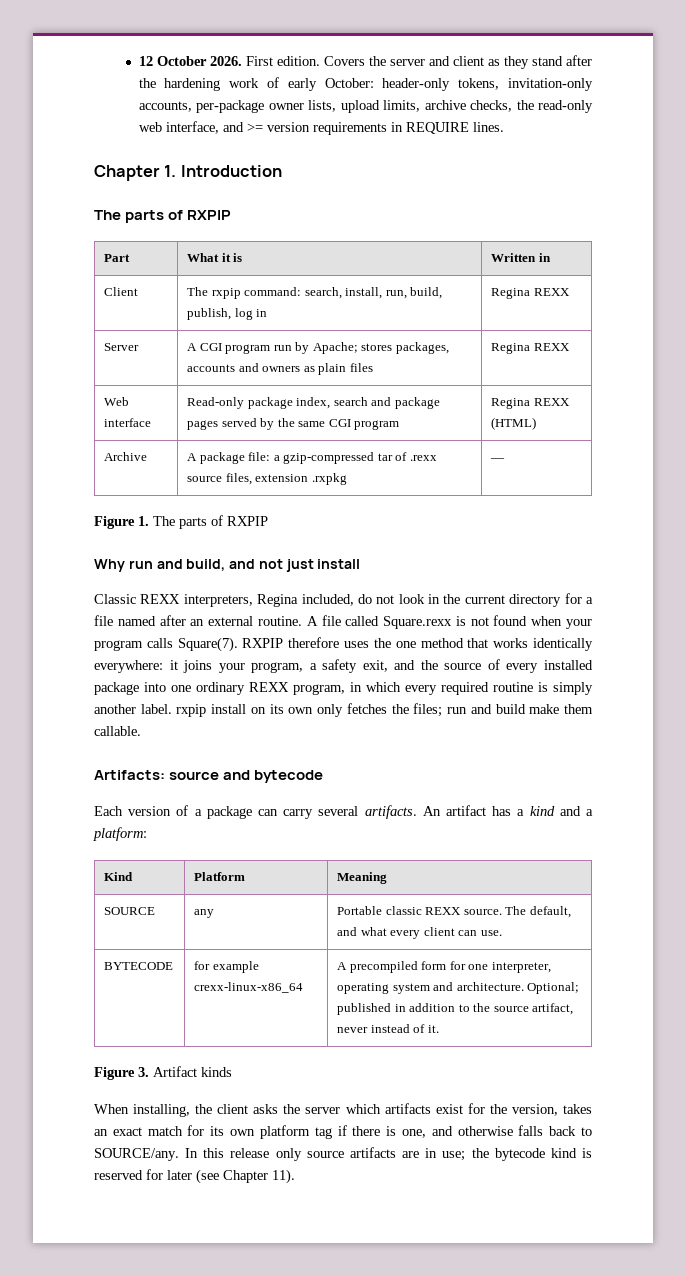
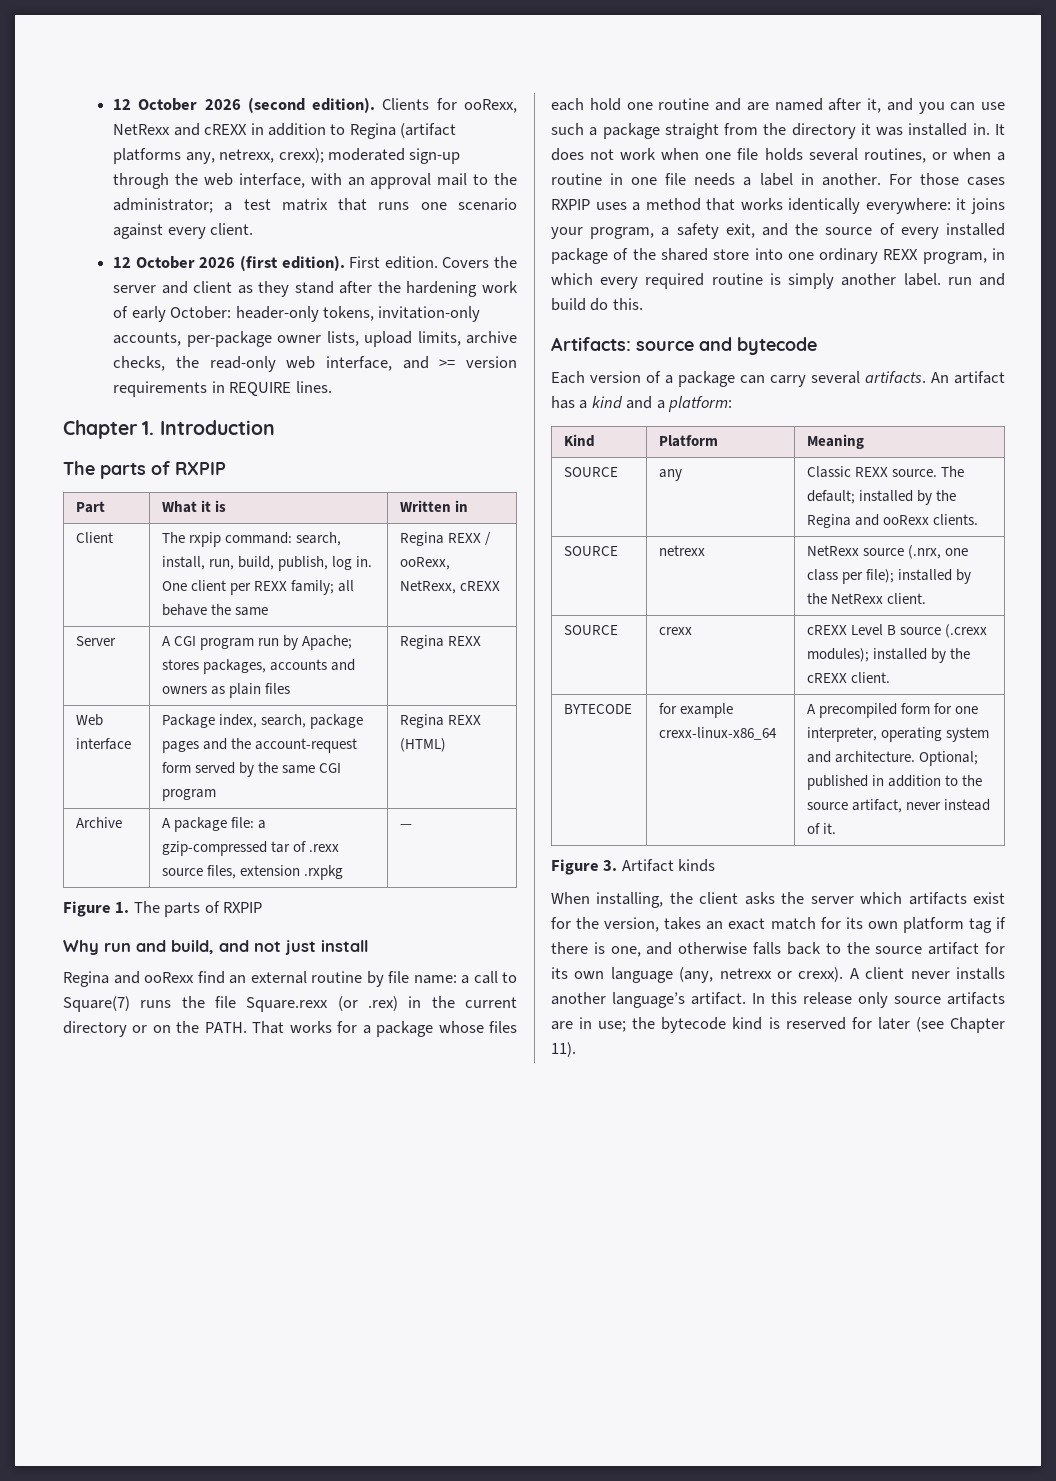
- 12 October 2026.
+ 12 October 2026 (second edition). Clients for ooRexx, NetRexx and cREXX in addition to Regina (artifact platforms any, netrexx, crexx); moderated sign-up through the web interface, with an approval mail to the administrator; a test matrix that runs one scenario against every client.
+ 12 October 2026 (first edition).
- Client | The rxpip command: search, install, run, build, publish, log in | Regina REXX
+ Client | The rxpip command: search, install, run, build, publish, log in. One client per REXX family; all behave the same | Regina REXX / ooRexx, NetRexx, cREXX
- Web interface | Read-only package index, search and package pages served by the same CGI program | Regina REXX (HTML)
+ Web interface | Package index, search, package pages and the account-request form served by the same CGI program | Regina REXX (HTML)
- Classic REXX interpreters, Regina included, do not look in the current directory for a file named after an external routine. A file called Square.rexx is not found when your program calls Square(7). RXPIP therefore uses the one method that works identically everywhere: it joins your program, a safety exit, and the source of every installed package into one ordinary REXX program, in which every required routine is simply another label. rxpip install on its own only fetches the files; run and build make them callable.
+ Regina and ooRexx find an external routine by file name: a call to Square(7) runs the file Square.rexx (or .rex) in the current directory or on the PATH. That works for a package whose files each hold one routine and are named after it, and you can use such a package straight from the directory it was installed in. It does not work when one file holds several routines, or when a routine in one file needs a label in another. For those cases RXPIP uses a method that works identically everywhere: it joins your program, a safety exit, and the source of every installed package of the shared store into one ordinary REXX program, in which every required routine is simply another label. run and build do this.
- SOURCE | any | Portable classic REXX source. The default, and what every client can use.
+ SOURCE | any | Classic REXX source. The default; installed by the Regina and ooRexx clients.
+ SOURCE | netrexx | NetRexx source (.nrx, one class per file); installed by the NetRexx client.
+ SOURCE | crexx | cREXX Level B source (.crexx modules); installed by the cREXX client.
- When installing, the client asks the server which artifacts exist for the version, takes an exact match for its own platform tag if there is one, and otherwise falls back to SOURCE/any.
+ When installing, the client asks the server which artifacts exist for the version, takes an exact match for its own platform tag if there is one, and otherwise falls back to the source artifact for its own language (any, netrexx or crexx). A client never installs another language’s artifact.

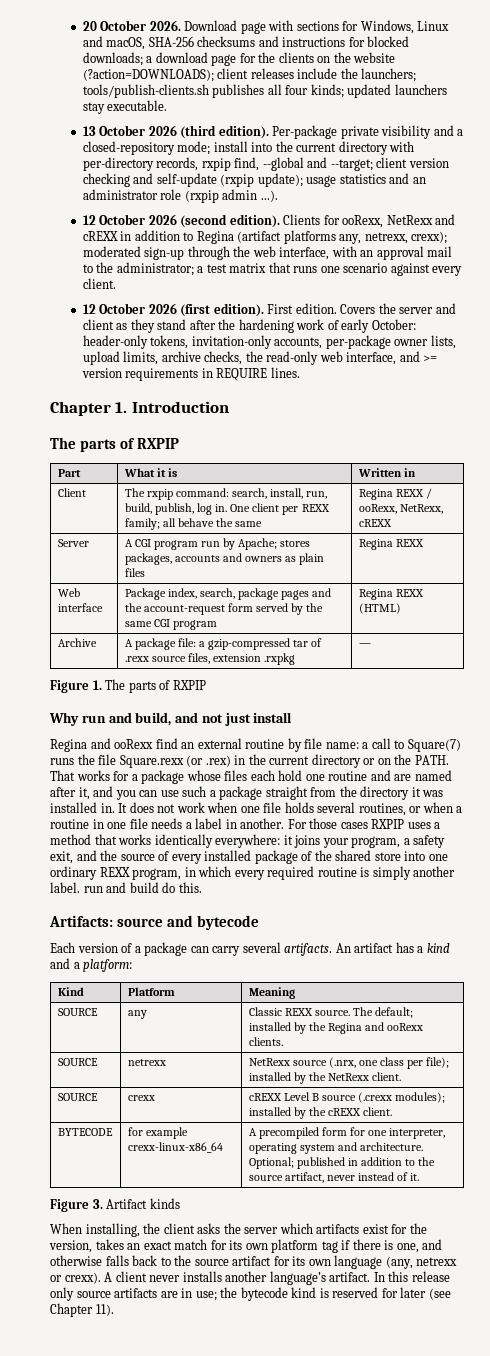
+ 20 October 2026. Download page with sections for Windows, Linux and macOS, SHA-256 checksums and instructions for blocked downloads; a download page for the clients on the website (?action=DOWNLOADS); client releases include the launchers; tools/publish-clients.sh publishes all four kinds; updated launchers stay executable.
+ 13 October 2026 (third edition). Per-package private visibility and a closed-repository mode; install into the current directory with per-directory records, rxpip find, --global and --target; client version checking and self-update (rxpip update); usage statistics and an administrator role (rxpip admin ...).

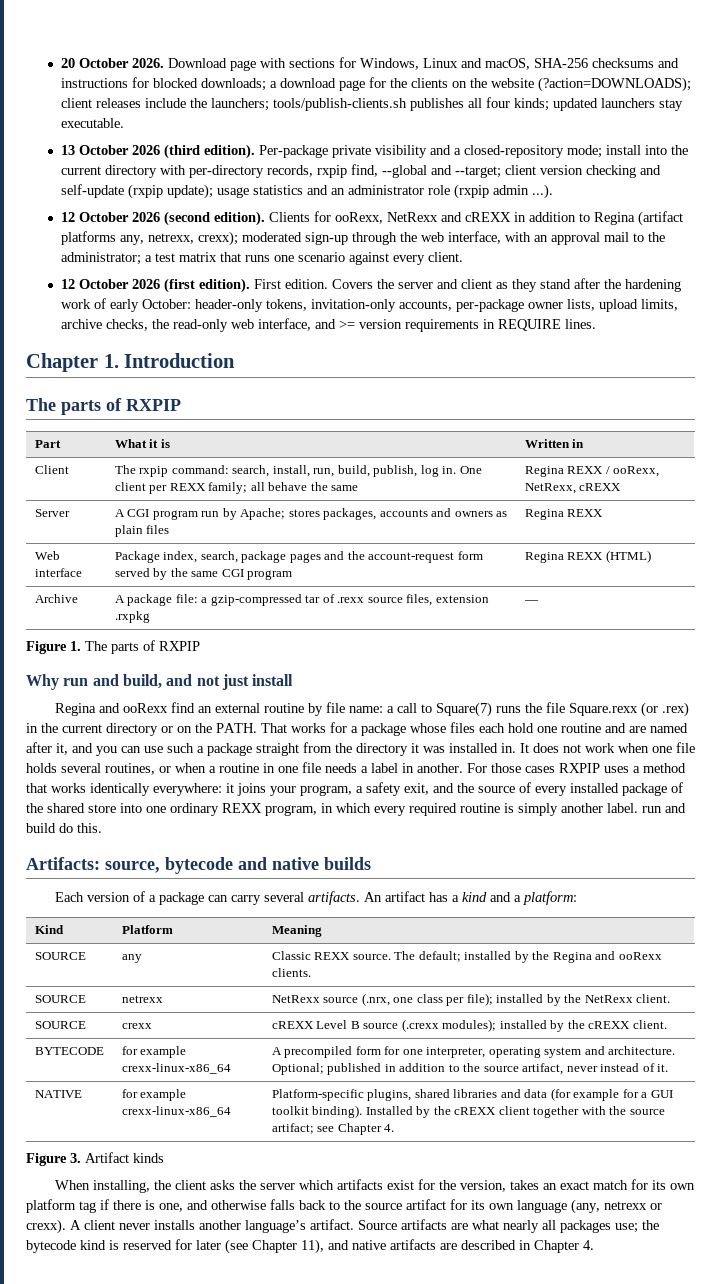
- Artifacts: source and bytecode
+ Artifacts: source, bytecode and native builds
+ NATIVE | for example crexx-linux-x86_64 | Platform-specific plugins, shared libraries and data (for example for a GUI toolkit binding). Installed by the cREXX client together with the source artifact; see Chapter 4.
- In this release only source artifacts are in use; the bytecode kind is reserved for later (see Chapter 11).
+ Source artifacts are what nearly all packages use; the bytecode kind is reserved for later (see Chapter 11), and native artifacts are described in Chapter 4.

